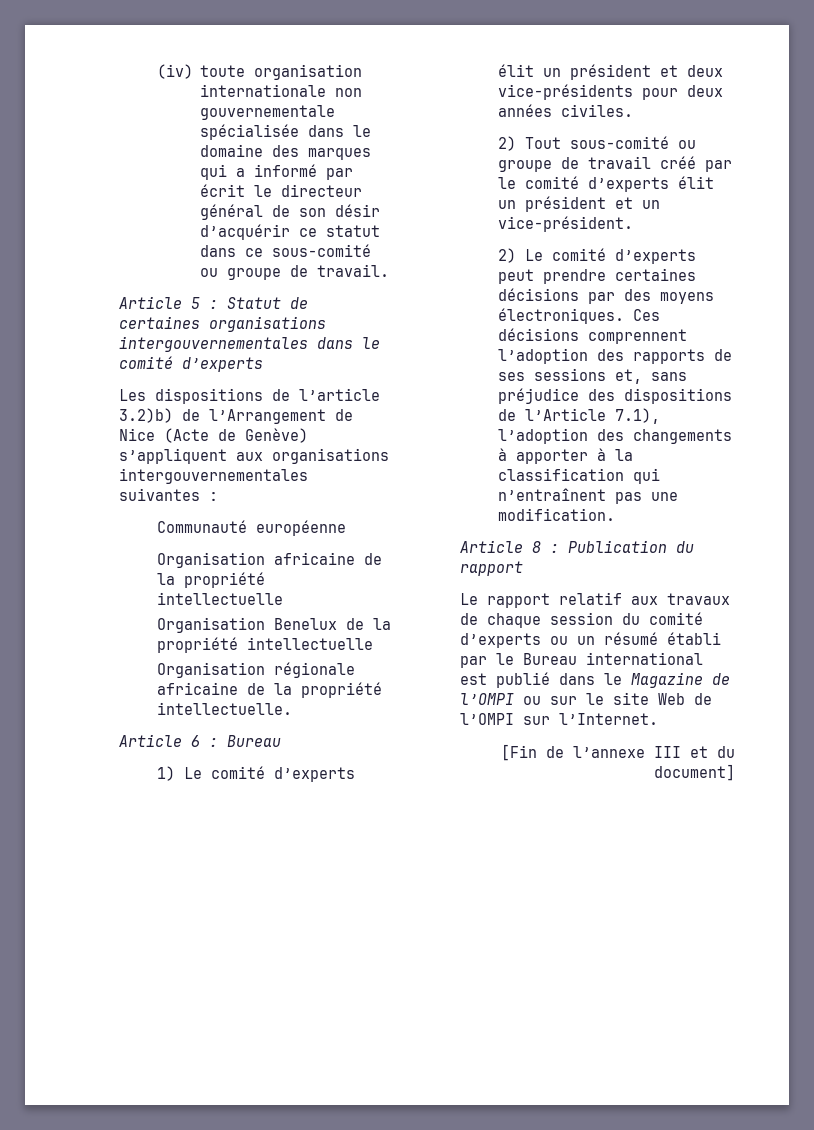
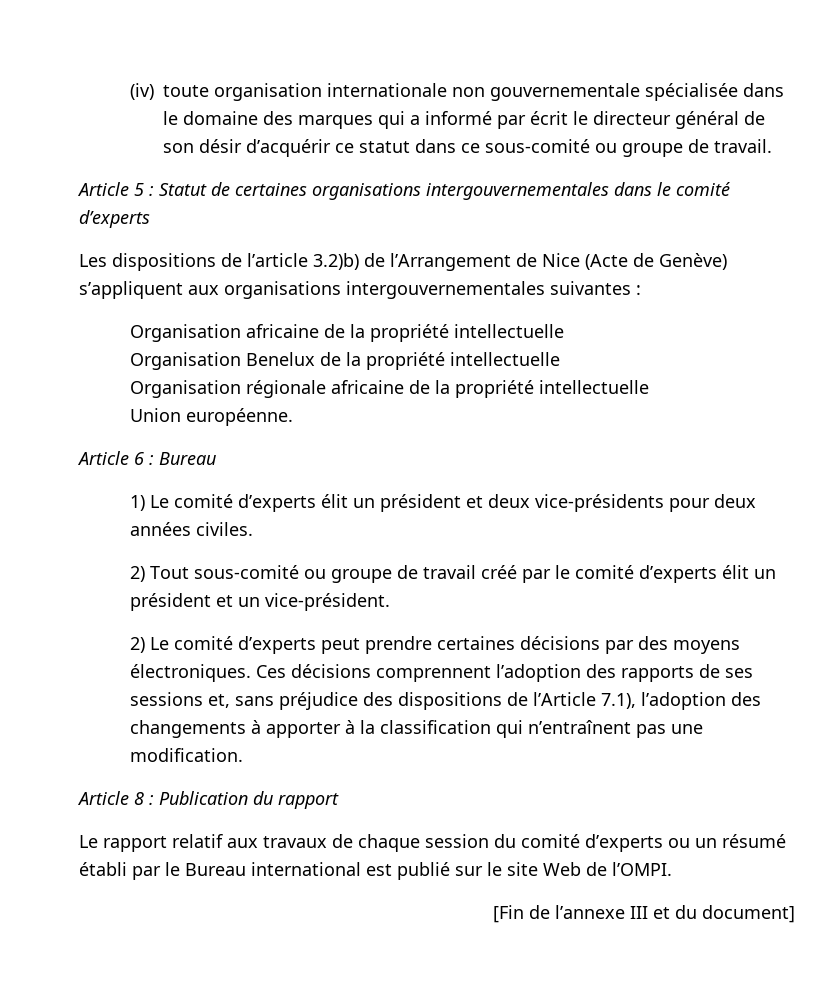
- Communauté européenne
- Organisation régionale africaine de la propriété intellectuelle.
+ Organisation régionale africaine de la propriété intellectuelle
+ Union européenne.
- Le rapport relatif aux travaux de chaque session du comité d’experts ou un résumé établi par le Bureau international est publié dans le Magazine de l’OMPI ou sur le site Web de l’OMPI sur l’Internet.
+ Le rapport relatif aux travaux de chaque session du comité d’experts ou un résumé établi par le Bureau international est publié sur le site Web de l’OMPI.

